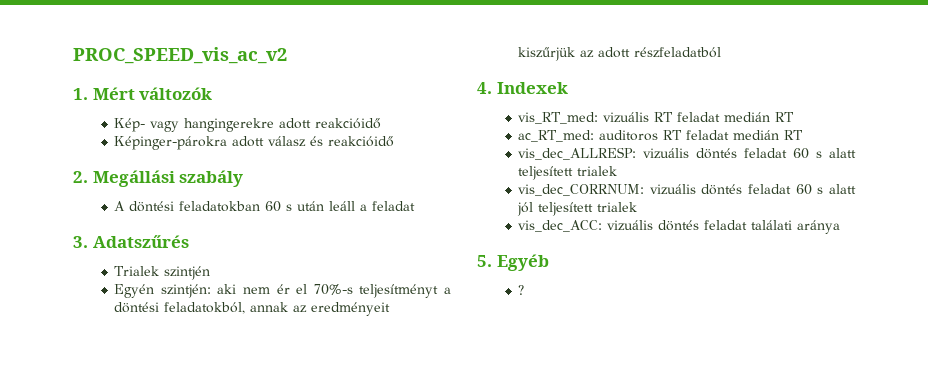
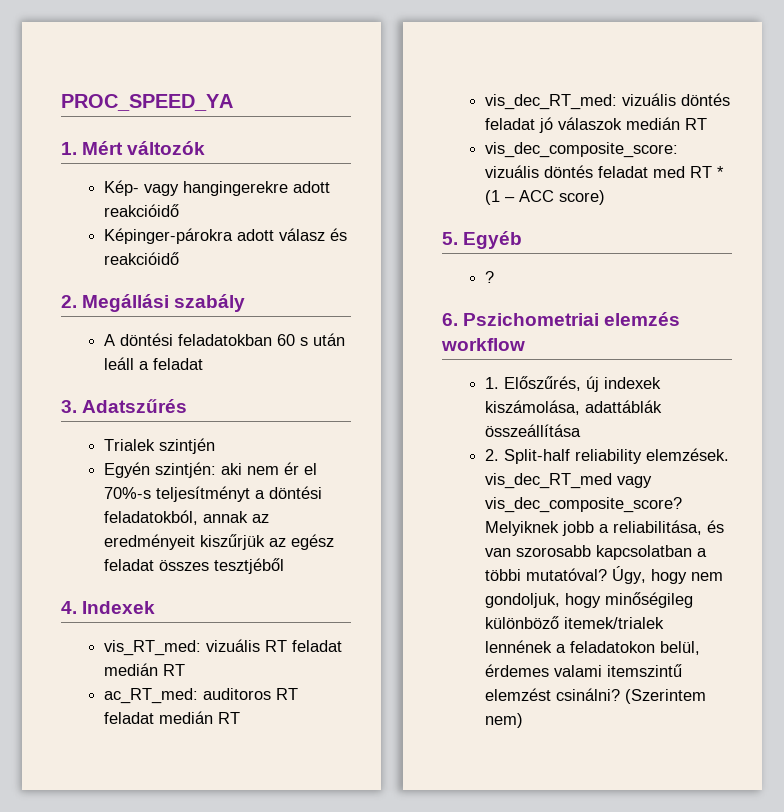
- PROC_SPEED_vis_ac_v2
+ PROC_SPEED_YA
- Egyén szintjén: aki nem ér el 70%-s teljesítményt a döntési feladatokból, annak az eredményeit kiszűrjük az adott részfeladatból
+ Egyén szintjén: aki nem ér el 70%-s teljesítményt a döntési feladatokból, annak az eredményeit kiszűrjük az egész feladat összes tesztjéből
- vis_dec_ALLRESP: vizuális döntés feladat 60 s alatt teljesített trialek
- vis_dec_CORRNUM: vizuális döntés feladat 60 s alatt jól teljesített trialek
- vis_dec_ACC: vizuális döntés feladat találati aránya
+ vis_dec_RT_med: vizuális döntés feladat jó válaszok medián RT
+ vis_dec_composite_score: vizuális döntés feladat med RT * (1 – ACC score)
  5. Egyéb
  ?
+ 6. Pszichometriai elemzés workflow
+ 1. Előszűrés, új indexek kiszámolása, adattáblák összeállítása
+ 2. Split-half reliability elemzések. vis_dec_RT_med vagy vis_dec_composite_score? Melyiknek jobb a reliabilitása, és van szorosabb kapcsolatban a többi mutatóval? Úgy, hogy nem gondoljuk, hogy minőségileg különböző itemek/trialek lennének a feladatokon belül, érdemes valami itemszintű elemzést csinálni? (Szerintem nem)

